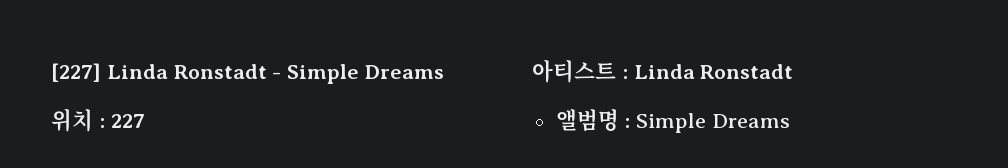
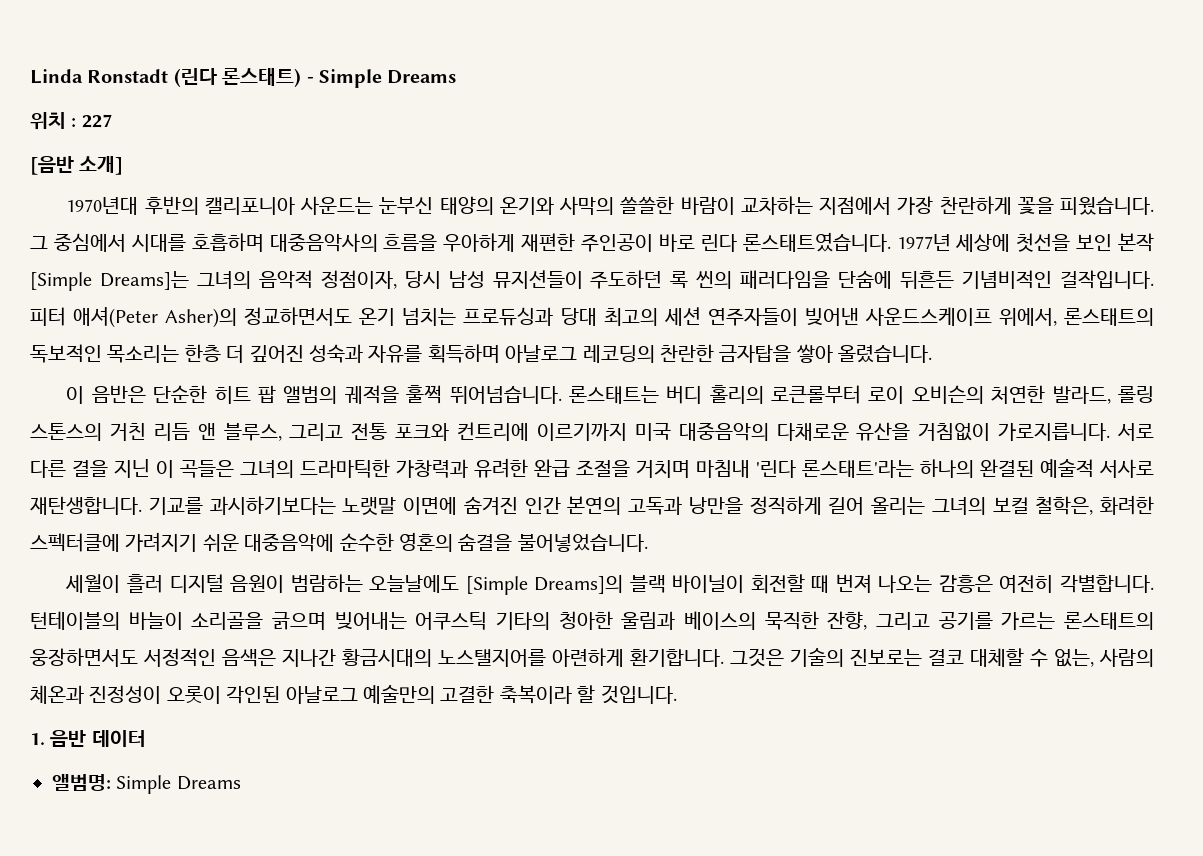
- [227] Linda Ronstadt - Simple Dreams
+ Linda Ronstadt (린다 론스태트) - Simple Dreams
- 아티스트 : Linda Ronstadt
- 앨범명 : Simple Dreams
+ [음반 소개]
+ 1970년대 후반의 캘리포니아 사운드는 눈부신 태양의 온기와 사막의 쓸쓸한 바람이 교차하는 지점에서 가장 찬란하게 꽃을 피웠습니다. 그 중심에서 시대를 호흡하며 대중음악사의 흐름을 우아하게 재편한 주인공이 바로 린다 론스태트였습니다. 1977년 세상에 첫선을 보인 본작 [Simple Dreams]는 그녀의 음악적 정점이자, 당시 남성 뮤지션들이 주도하던 록 씬의 패러다임을 단숨에 뒤흔든 기념비적인 걸작입니다. 피터 애셔(Peter Asher)의 정교하면서도 온기 넘치는 프로듀싱과 당대 최고의 세션 연주자들이 빚어낸 사운드스케이프 위에서, 론스태트의 독보적인 목소리는 한층 더 깊어진 성숙과 자유를 획득하며 아날로그 레코딩의 찬란한 금자탑을 쌓아 올렸습니다.
+ 이 음반은 단순한 히트 팝 앨범의 궤적을 훌쩍 뛰어넘습니다. 론스태트는 버디 홀리의 로큰롤부터 로이 오비슨의 처연한 발라드, 롤링 스톤스의 거친 리듬 앤 블루스, 그리고 전통 포크와 컨트리에 이르기까지 미국 대중음악의 다채로운 유산을 거침없이 가로지릅니다. 서로 다른 결을 지닌 이 곡들은 그녀의 드라마틱한 가창력과 유려한 완급 조절을 거치며 마침내 '린다 론스태트'라는 하나의 완결된 예술적 서사로 재탄생합니다. 기교를 과시하기보다는 노랫말 이면에 숨겨진 인간 본연의 고독과 낭만을 정직하게 길어 올리는 그녀의 보컬 철학은, 화려한 스펙터클에 가려지기 쉬운 대중음악에 순수한 영혼의 숨결을 불어넣었습니다.
+ 세월이 흘러 디지털 음원이 범람하는 오늘날에도 [Simple Dreams]의 블랙 바이닐이 회전할 때 번져 나오는 감흥은 여전히 각별합니다. 턴테이블의 바늘이 소리골을 긁으며 빚어내는 어쿠스틱 기타의 청아한 울림과 베이스의 묵직한 잔향, 그리고 공기를 가르는 론스태트의 웅장하면서도 서정적인 음색은 지나간 황금시대의 노스탤지어를 아련하게 환기합니다. 그것은 기술의 진보로는 결코 대체할 수 없는, 사람의 체온과 진정성이 오롯이 각인된 아날로그 예술만의 고결한 축복이라 할 것입니다.
+ 1. 음반 데이터
+ 앨범명: Simple Dreams

